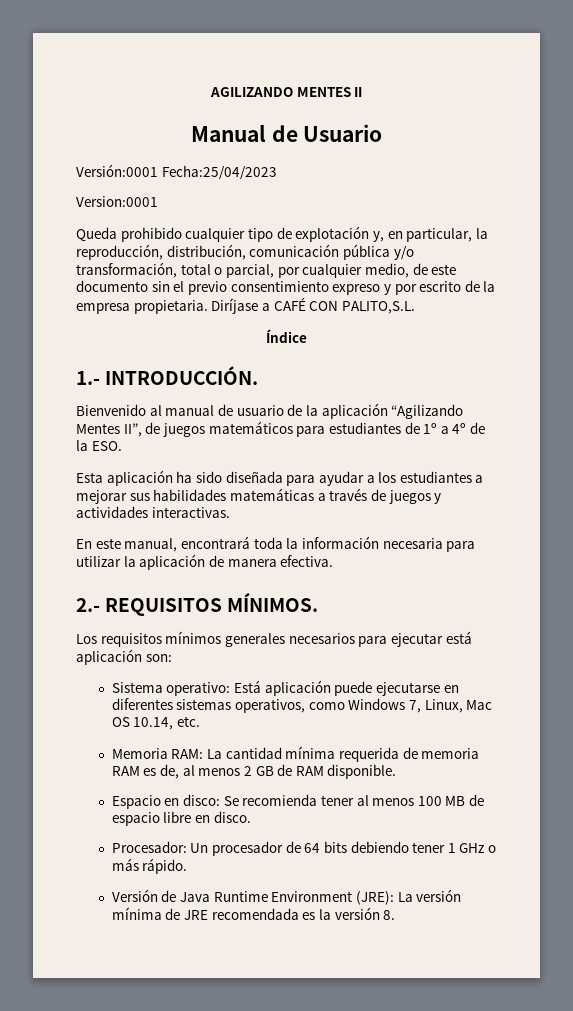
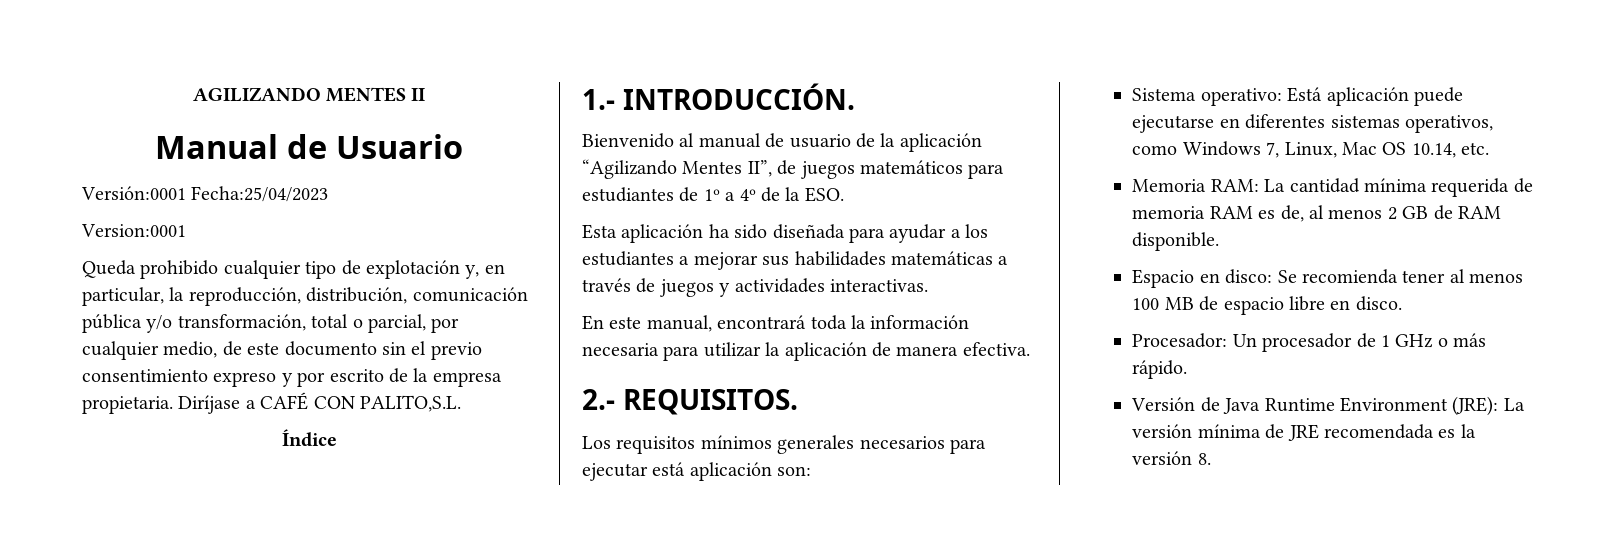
- 2.- REQUISITOS MÍNIMOS.
+ 2.- REQUISITOS.
- Procesador: Un procesador de 64 bits debiendo tener 1 GHz o más rápido.
+ Procesador: Un procesador de 1 GHz o más rápido.

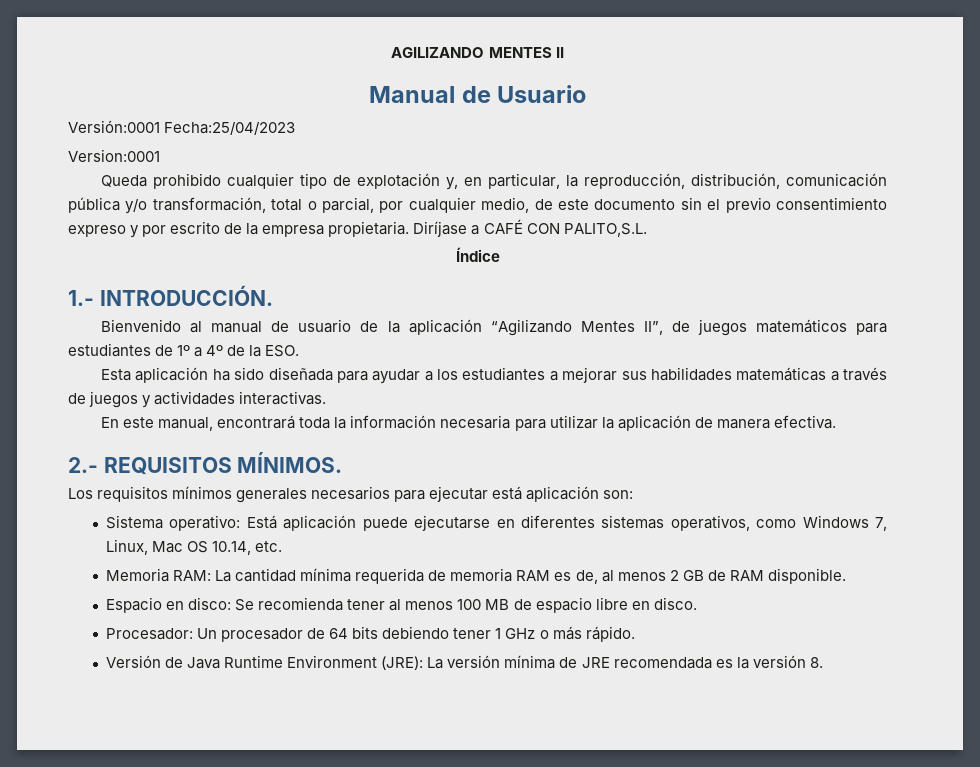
- 2.- REQUISITOS.
+ 2.- REQUISITOS MÍNIMOS.
- Procesador: Un procesador de 1 GHz o más rápido.
+ Procesador: Un procesador de 64 bits debiendo tener 1 GHz o más rápido.

